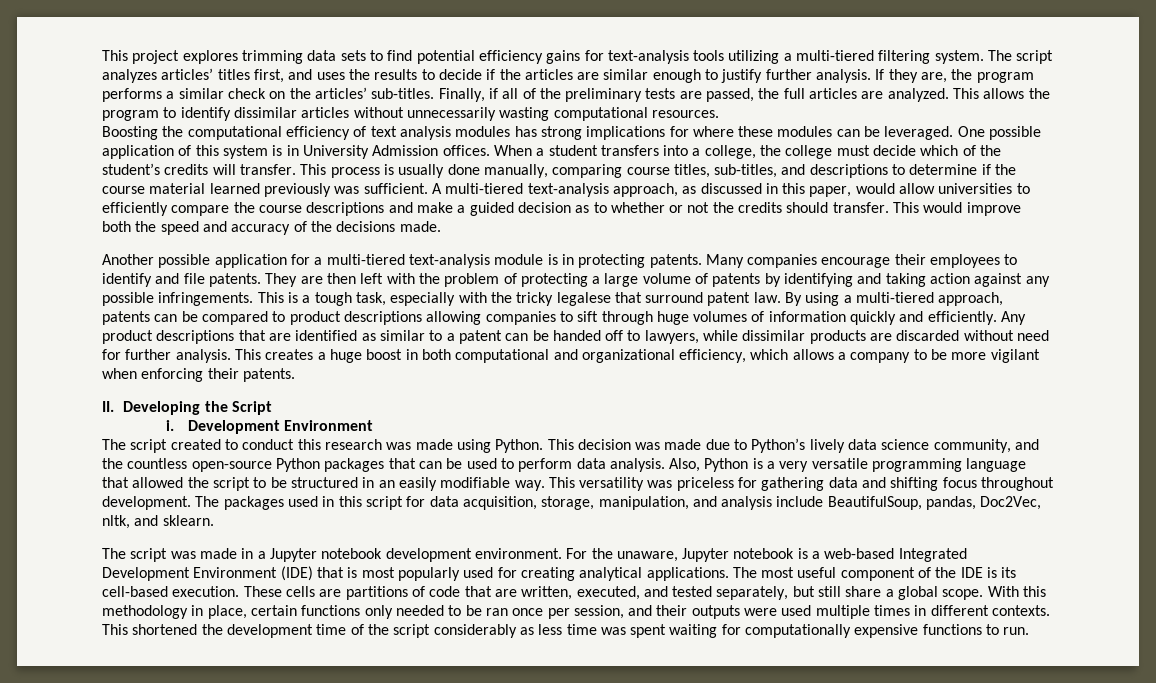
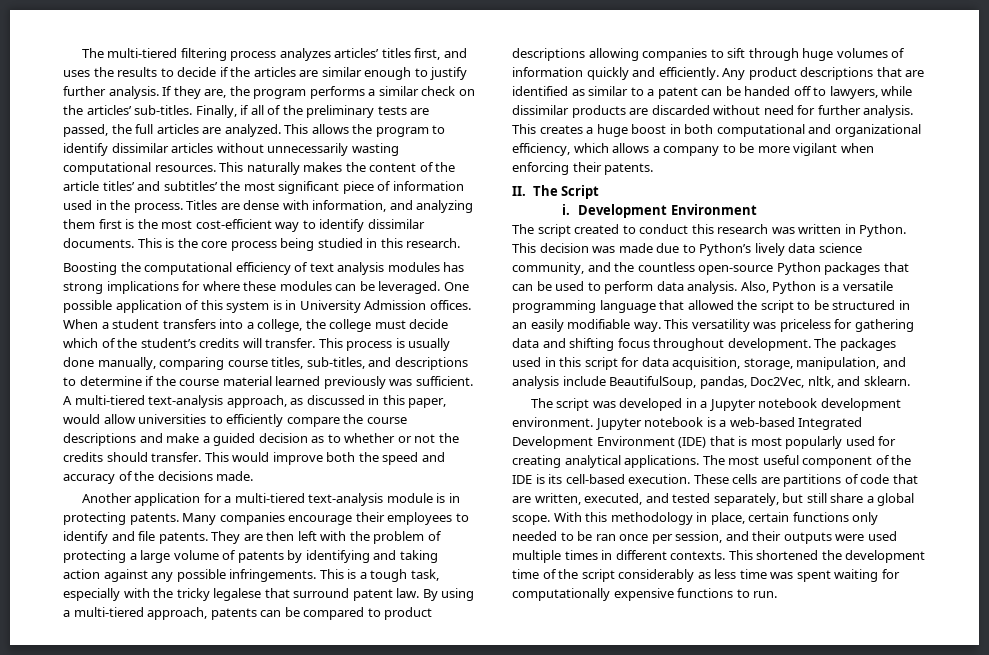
- This project explores trimming data sets to find potential efficiency gains for text-analysis tools utilizing a multi-tiered filtering system. The script analyzes articles’ titles first, and uses the results to decide if the articles are similar enough to justify further analysis.
+ The multi-tiered filtering process analyzes articles’ titles first, and uses the results to decide if the articles are similar enough to justify further analysis.
+ This naturally makes the content of the article titles’ and subtitles’ the most significant piece of information used in the process. Titles are dense with information, and analyzing them first is the most cost-efficient way to identify dissimilar documents. This is the core process being studied in this research.
- Another possible application for a multi-tiered text-analysis module is in protecting patents.
+ Another application for a multi-tiered text-analysis module is in protecting patents.
- II. Developing the Script
+ II. The Script
- The script created to conduct this research was made using Python.
+ The script created to conduct this research was written in Python.
- Also, Python is a very versatile programming language that allowed the script to be structured in an easily modifiable way.
+ Also, Python is a versatile programming language that allowed the script to be structured in an easily modifiable way.
- The script was made in a Jupyter notebook development environment.
+ The script was developed in a Jupyter notebook development environment.
- For the unaware, Jupyter notebook is a web-based Integrated Development Environment (IDE) that is most popularly used for creating analytical applications.
+ Jupyter notebook is a web-based Integrated Development Environment (IDE) that is most popularly used for creating analytical applications.

